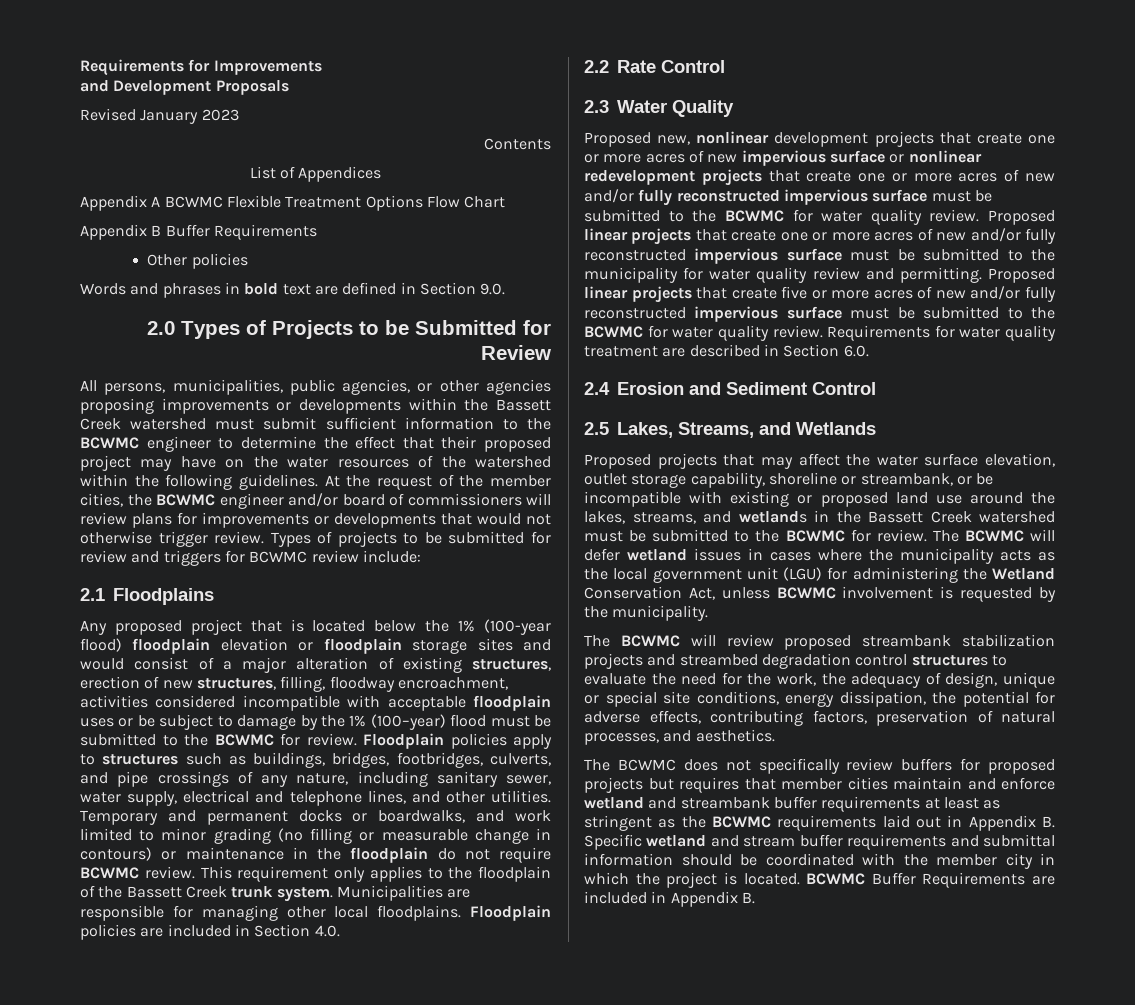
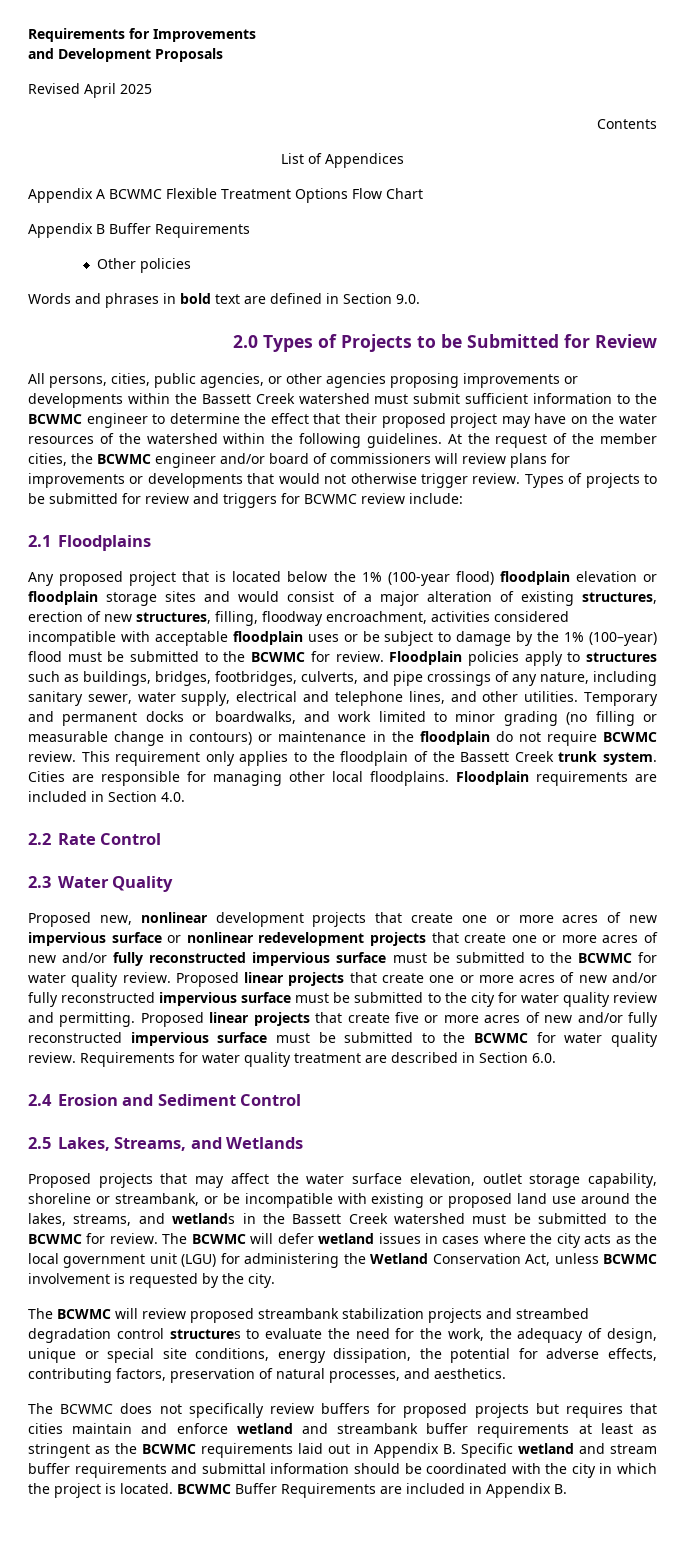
- Revised January 2023
+ Revised April 2025
- All persons, municipalities, public agencies, or other agencies proposing improvements or developments within the Bassett Creek watershed must submit sufficient information to the BCWMC engineer to determine the effect that their proposed project may have on the water resources of the watershed within the following guidelines.
+ All persons, cities, public agencies, or other agencies proposing improvements or developments within the Bassett Creek watershed must submit sufficient information to the BCWMC engineer to determine the effect that their proposed project may have on the water resources of the watershed within the following guidelines.
- Municipalities are responsible for managing other local floodplains.
+ Cities are responsible for managing other local floodplains.
- Floodplain policies are included in Section 4.0.
+ Floodplain requirements are included in Section 4.0.
- Proposed linear projects that create one or more acres of new and/or fully reconstructed impervious surface must be submitted to the municipality for water quality review and permitting.
+ Proposed linear projects that create one or more acres of new and/or fully reconstructed impervious surface must be submitted to the city for water quality review and permitting.
- The BCWMC will defer wetland issues in cases where the municipality acts as the local government unit (LGU) for administering the Wetland Conservation Act, unless BCWMC involvement is requested by the municipality.
+ The BCWMC will defer wetland issues in cases where the city acts as the local government unit (LGU) for administering the Wetland Conservation Act, unless BCWMC involvement is requested by the city.
- The BCWMC does not specifically review buffers for proposed projects but requires that member cities maintain and enforce wetland and streambank buffer requirements at least as stringent as the BCWMC requirements laid out in Appendix B. Specific wetland and stream buffer requirements and submittal information should be coordinated with the member city in which the project is located.
+ The BCWMC does not specifically review buffers for proposed projects but requires that cities maintain and enforce wetland and streambank buffer requirements at least as stringent as the BCWMC requirements laid out in Appendix B. Specific wetland and stream buffer requirements and submittal information should be coordinated with the city in which the project is located.

